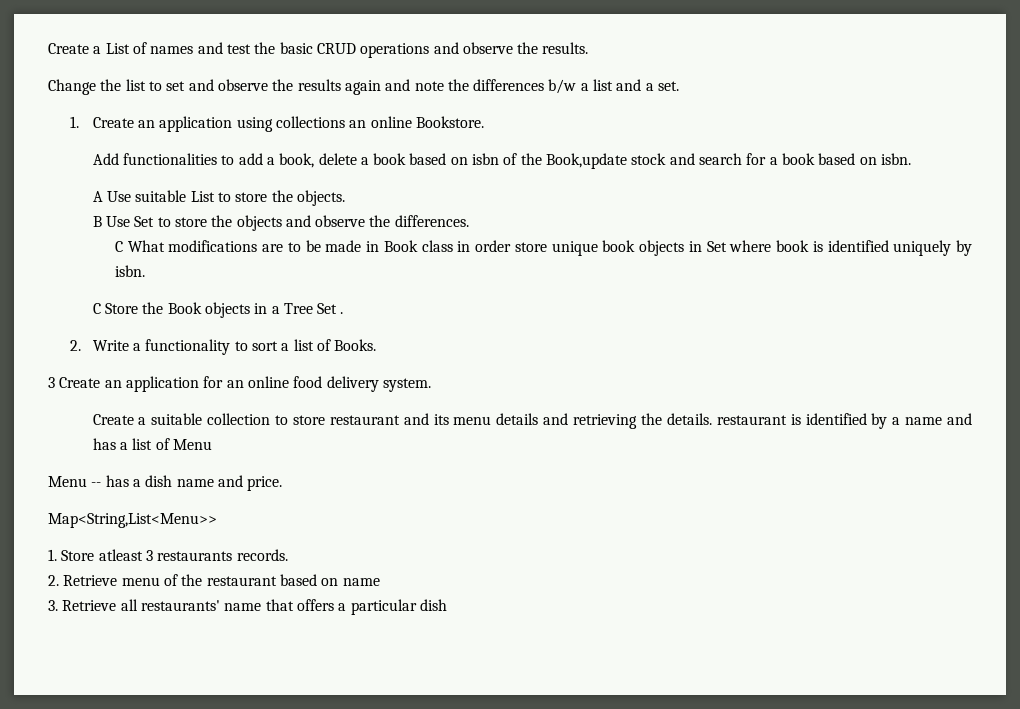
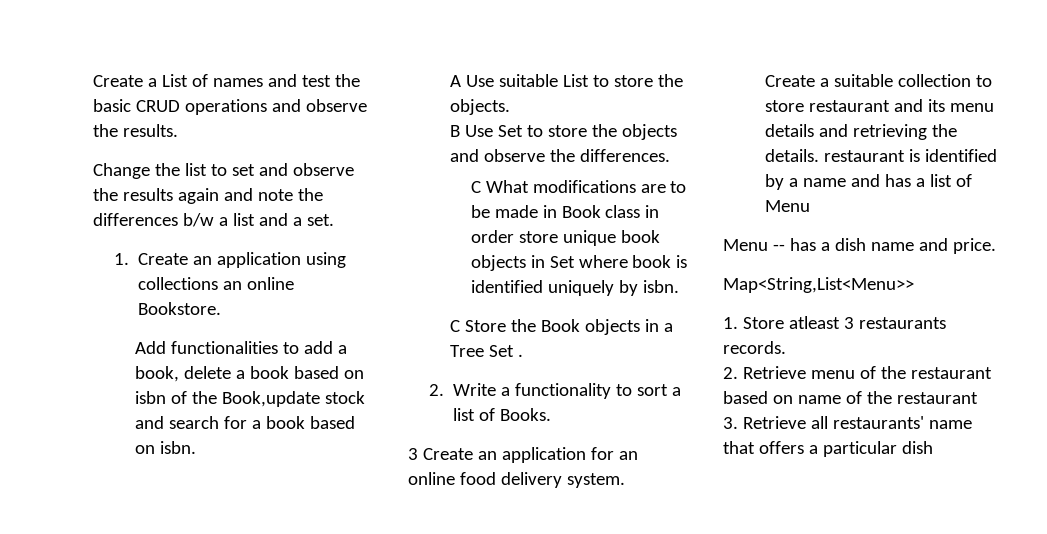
- 2. Retrieve menu of the restaurant based on name
+ 2. Retrieve menu of the restaurant based on name of the restaurant

